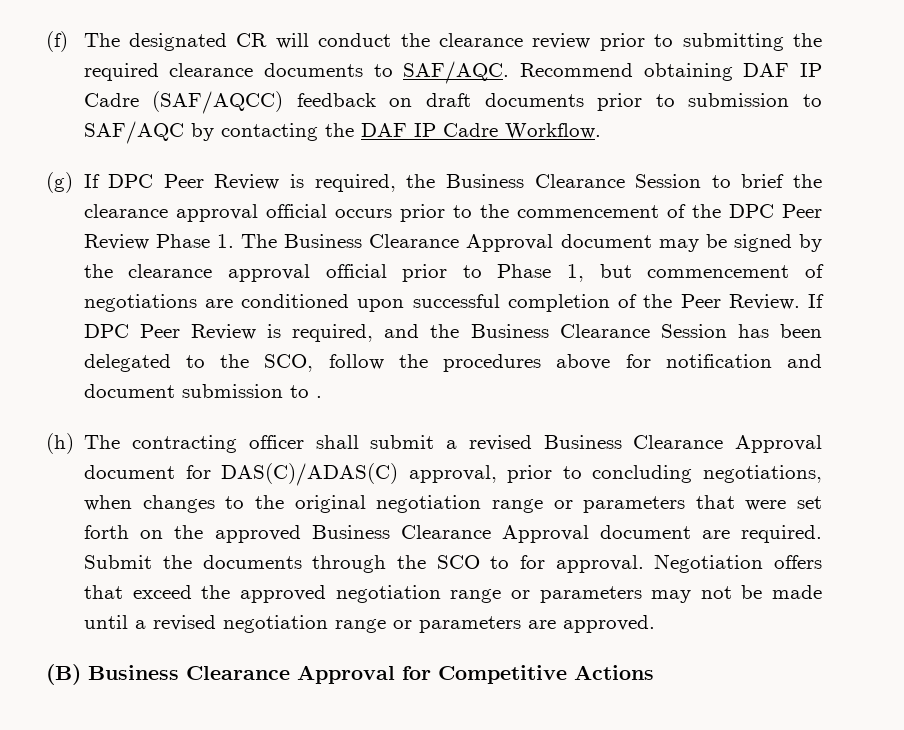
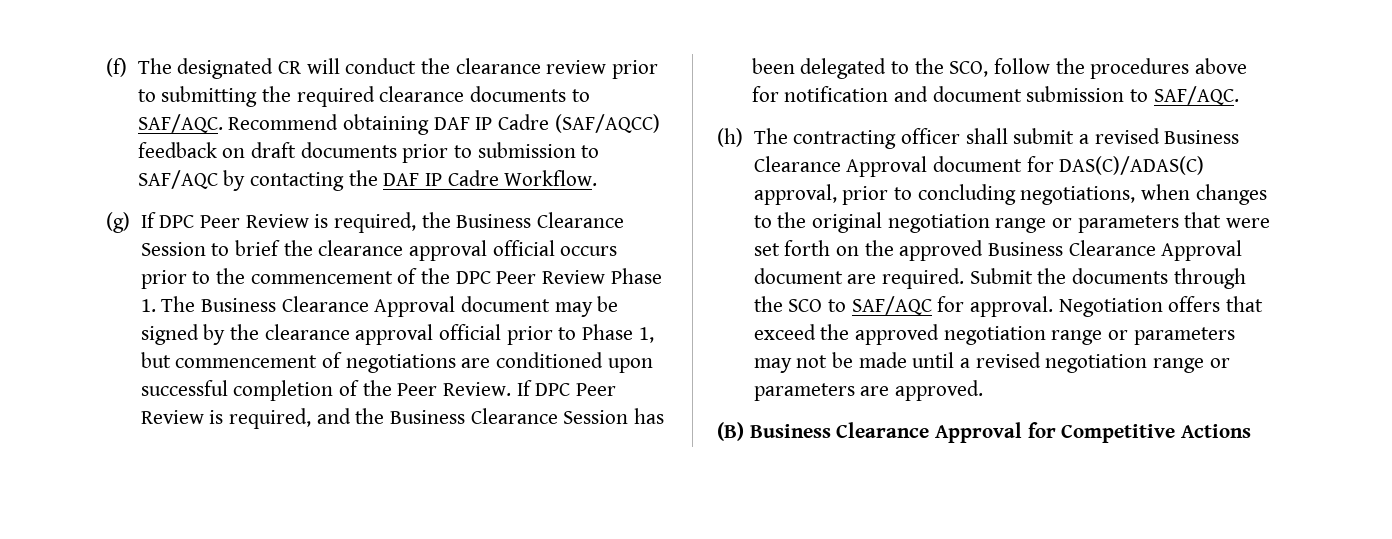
- If DPC Peer Review is required, and the Business Clearance Session has been delegated to the SCO, follow the procedures above for notification and document submission to .
+ If DPC Peer Review is required, and the Business Clearance Session has been delegated to the SCO, follow the procedures above for notification and document submission to SAF/AQC.
- Submit the documents through the SCO to for approval.
+ Submit the documents through the SCO to SAF/AQC for approval.

